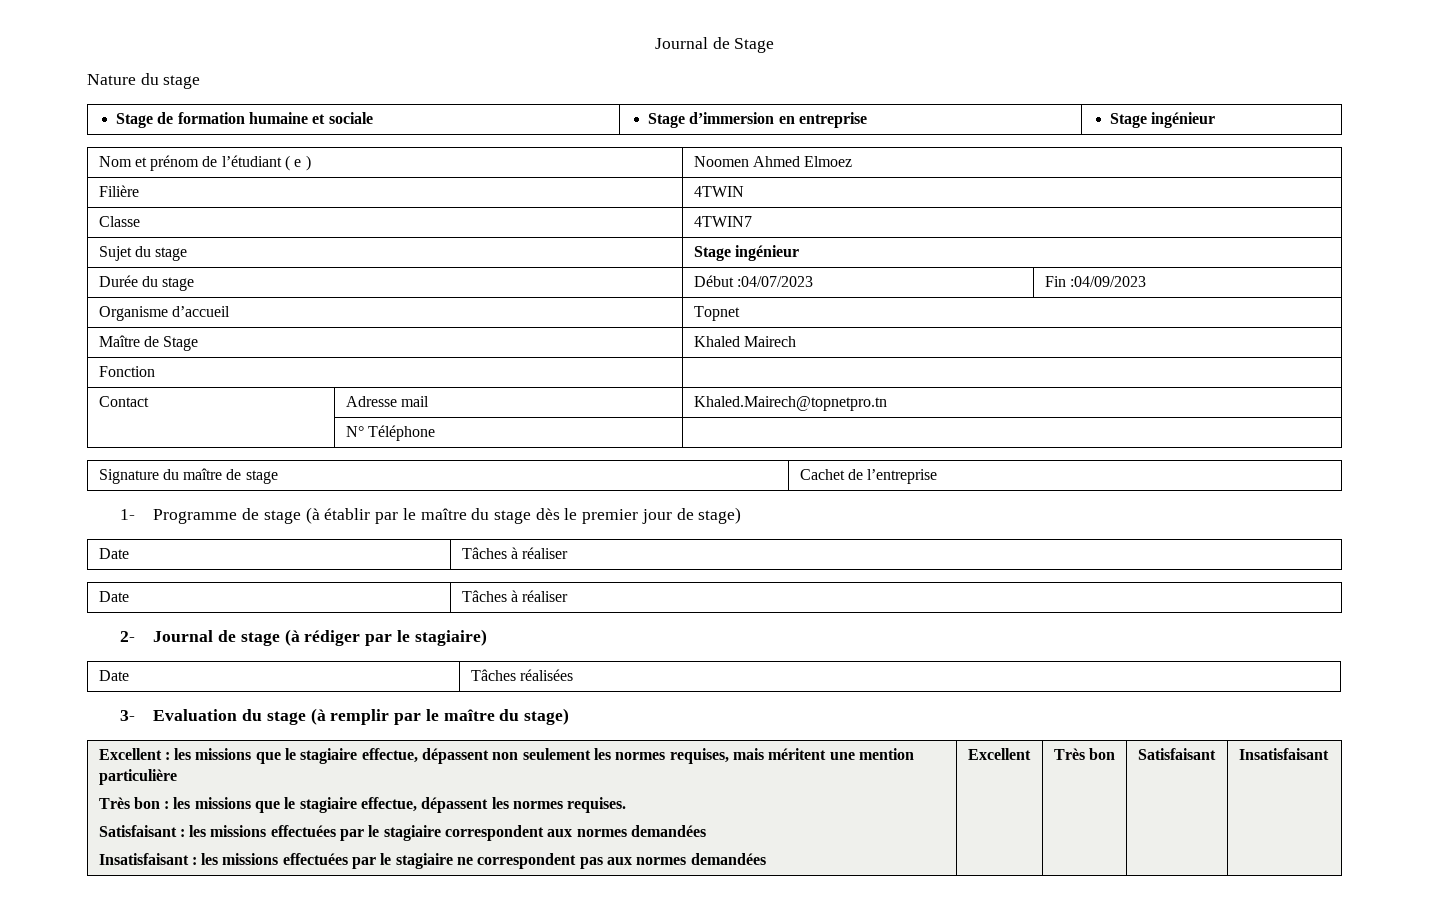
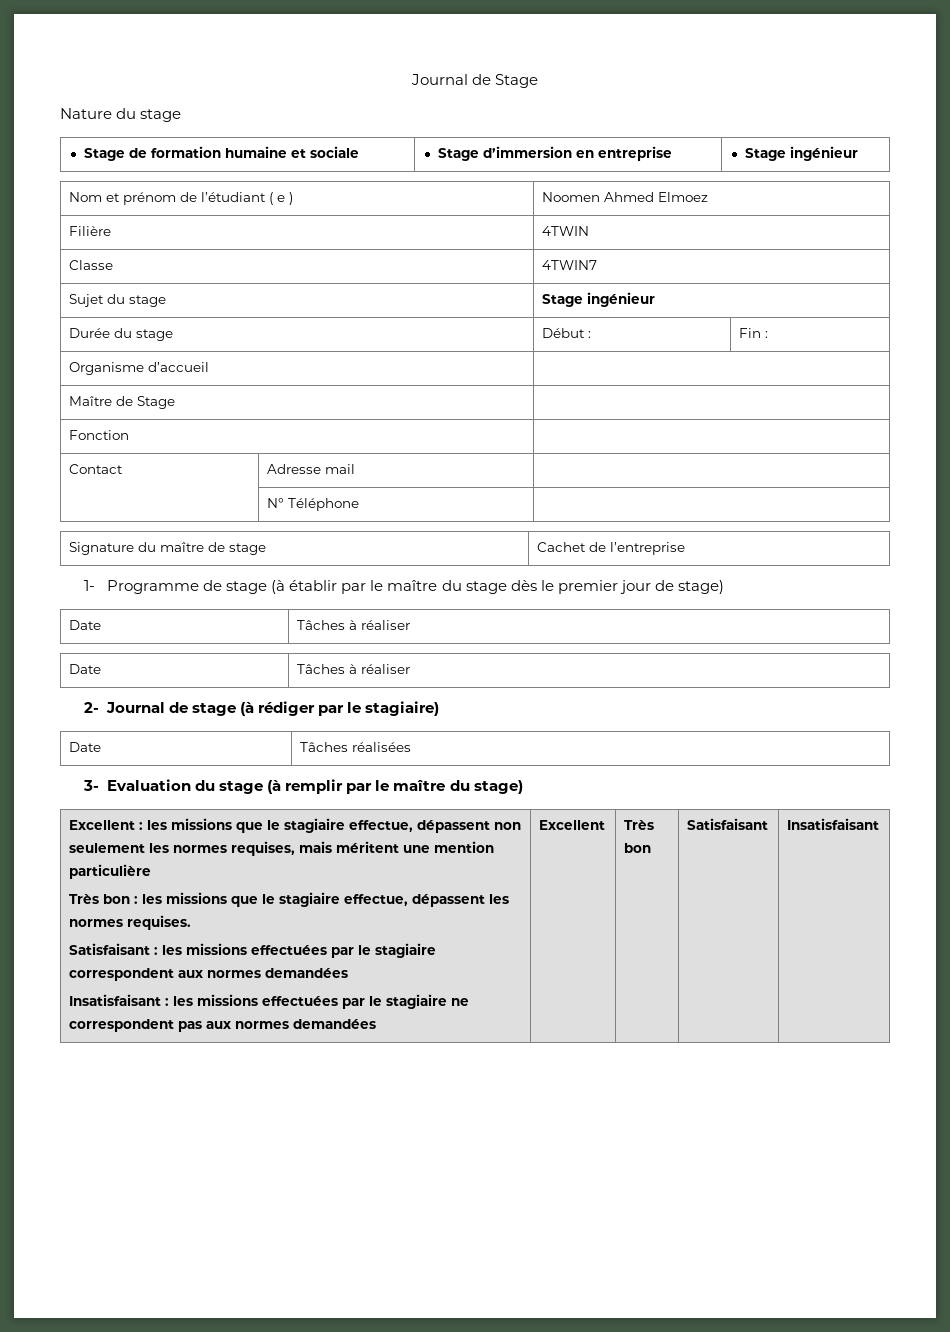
- Durée du stage | Début :04/07/2023 | Fin :04/09/2023
+ Durée du stage | Début : | Fin :
- Organisme d’accueil | Topnet
+ Organisme d’accueil |
- Maître de Stage | Khaled Mairech
+ Maître de Stage |
- Contact | Adresse mail | Khaled.Mairech@topnetpro.tn
+ Contact | Adresse mail |

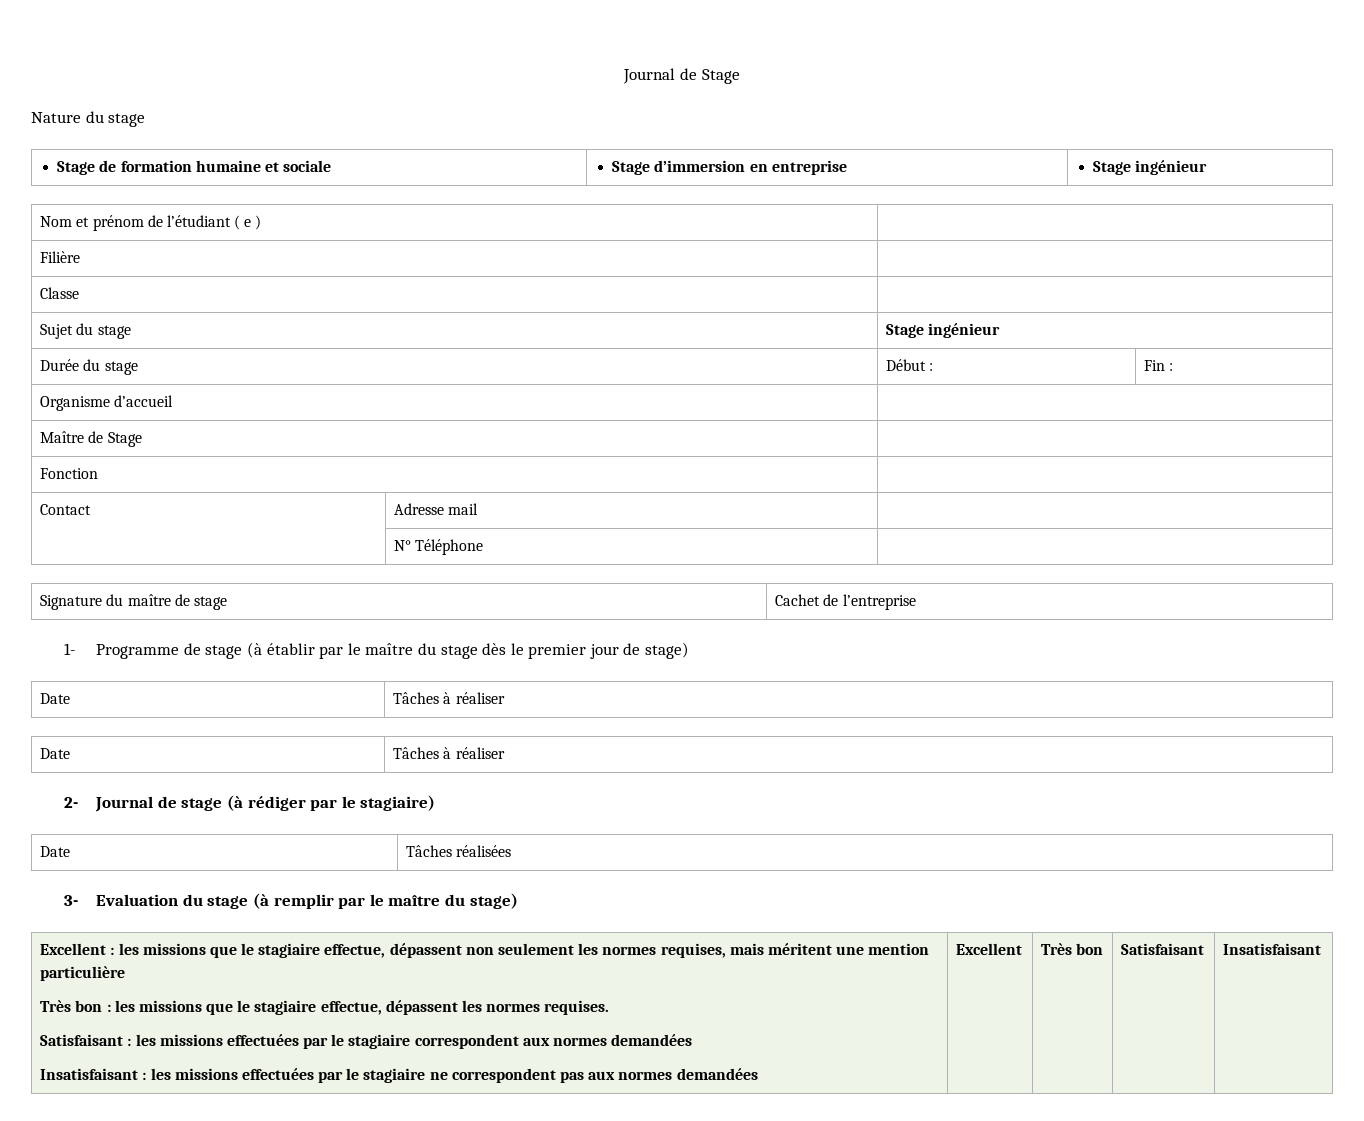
- Nom et prénom de l’étudiant ( e ) | Noomen Ahmed Elmoez
+ Nom et prénom de l’étudiant ( e ) |
- Filière | 4TWIN
+ Filière |
- Classe | 4TWIN7
+ Classe |

